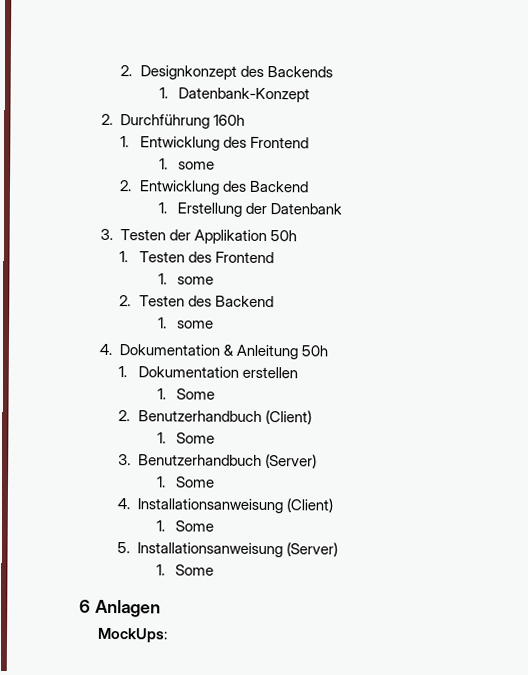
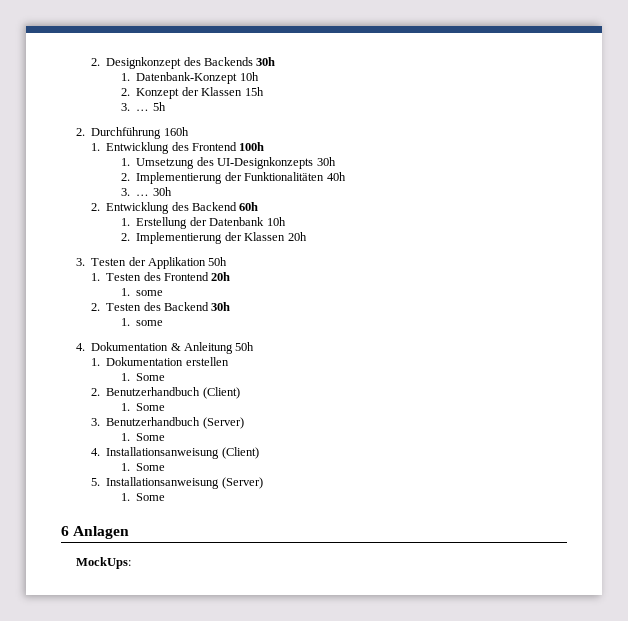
- 2. Designkonzept des Backends
+ 2. Designkonzept des Backends 30h
- 1. Datenbank-Konzept
+ 1. Datenbank-Konzept 10h
+ 2. Konzept der Klassen 15h
+ 3. … 5h
- 1. Entwicklung des Frontend
- 1. some
+ 1. Entwicklung des Frontend 100h
+ 1. Umsetzung des UI-Designkonzepts 30h
+ 2. Implementierung der Funktionalitäten 40h
+ 3. … 30h
- 2. Entwicklung des Backend
+ 2. Entwicklung des Backend 60h
- 1. Erstellung der Datenbank
+ 1. Erstellung der Datenbank 10h
+ 2. Implementierung der Klassen 20h
- 1. Testen des Frontend
+ 1. Testen des Frontend 20h
- 2. Testen des Backend
+ 2. Testen des Backend 30h

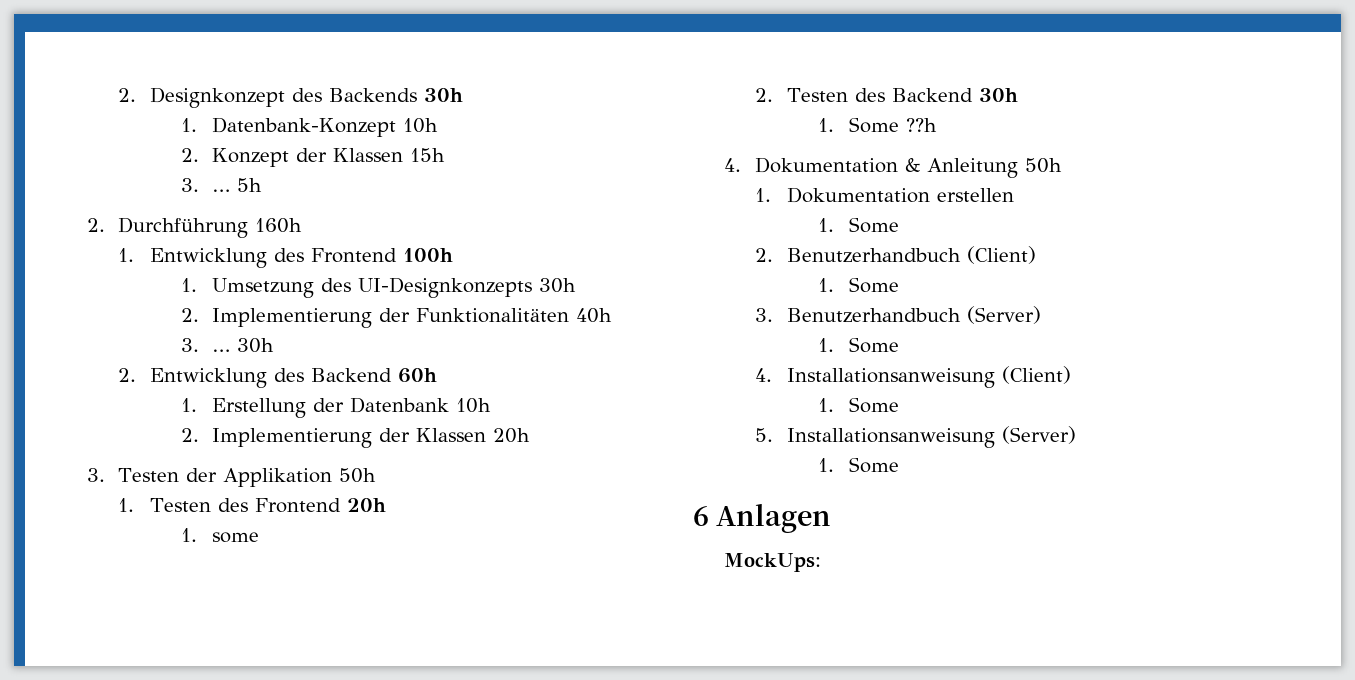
  2. Testen des Backend 30h
- 1. some
+ 1. Some ??h

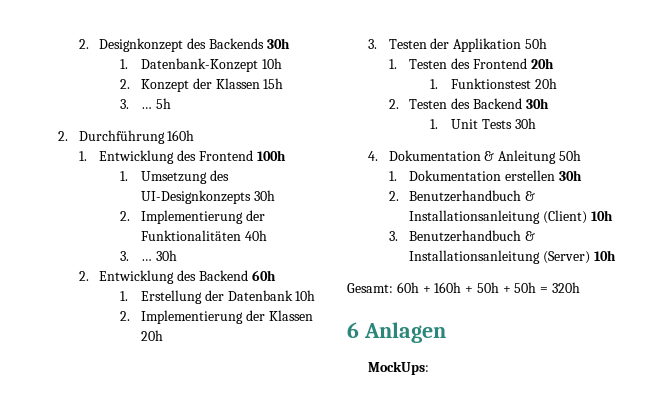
- 1. some
+ 1. Funktionstest 20h
- 1. Some ??h
+ 1. Unit Tests 30h
- 1. Dokumentation erstellen
- 1. Some
+ 1. Dokumentation erstellen 30h
- 2. Benutzerhandbuch (Client)
- 1. Some
+ 2. Benutzerhandbuch & Installationsanleitung (Client) 10h
- 3. Benutzerhandbuch (Server)
- 1. Some
- 4. Installationsanweisung (Client)
- 1. Some
- 5. Installationsanweisung (Server)
- 1. Some
+ 3. Benutzerhandbuch & Installationsanleitung (Server) 10h
+ Gesamt: 60h + 160h + 50h + 50h = 320h

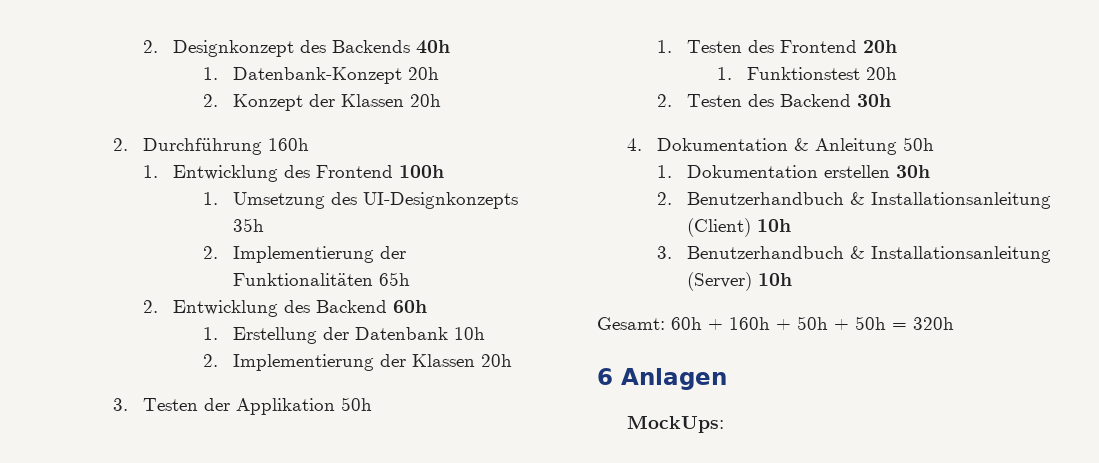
- 2. Designkonzept des Backends 30h
+ 2. Designkonzept des Backends 40h
- 1. Datenbank-Konzept 10h
+ 1. Datenbank-Konzept 20h
- 2. Konzept der Klassen 15h
- 3. … 5h
+ 2. Konzept der Klassen 20h
- 1. Umsetzung des UI-Designkonzepts 30h
+ 1. Umsetzung des UI-Designkonzepts 35h
- 2. Implementierung der Funktionalitäten 40h
- 3. … 30h
+ 2. Implementierung der Funktionalitäten 65h
- 1. Unit Tests 30h

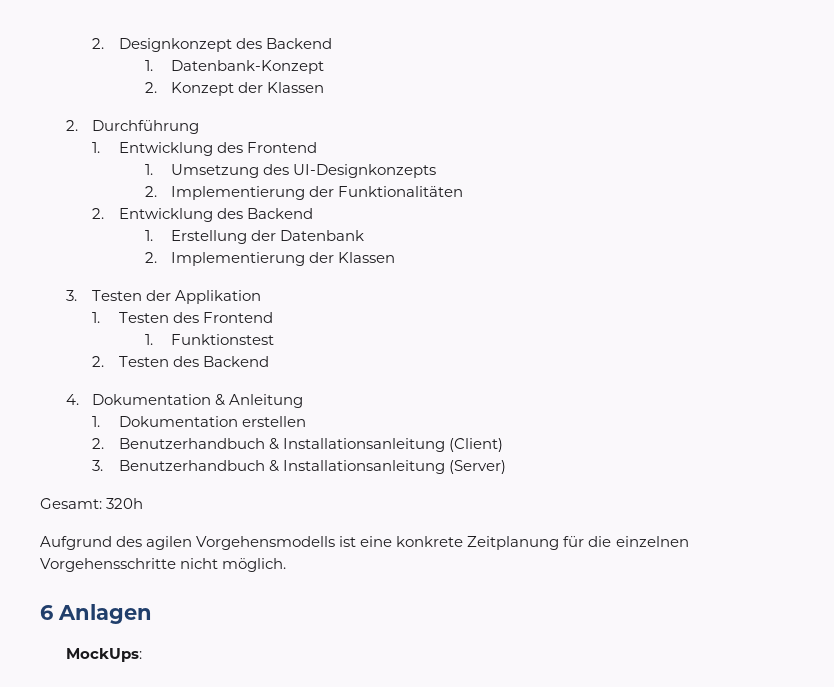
- 2. Designkonzept des Backends 40h
+ 2. Designkonzept des Backend
- 1. Datenbank-Konzept 20h
+ 1. Datenbank-Konzept
- 2. Konzept der Klassen 20h
+ 2. Konzept der Klassen
- 2. Durchführung 160h
+ 2. Durchführung
- 1. Entwicklung des Frontend 100h
+ 1. Entwicklung des Frontend
- 1. Umsetzung des UI-Designkonzepts 35h
+ 1. Umsetzung des UI-Designkonzepts
- 2. Implementierung der Funktionalitäten 65h
+ 2. Implementierung der Funktionalitäten
- 2. Entwicklung des Backend 60h
+ 2. Entwicklung des Backend
- 1. Erstellung der Datenbank 10h
+ 1. Erstellung der Datenbank
- 2. Implementierung der Klassen 20h
+ 2. Implementierung der Klassen
- 3. Testen der Applikation 50h
+ 3. Testen der Applikation
- 1. Testen des Frontend 20h
+ 1. Testen des Frontend
- 1. Funktionstest 20h
+ 1. Funktionstest
- 2. Testen des Backend 30h
+ 2. Testen des Backend
- 4. Dokumentation & Anleitung 50h
+ 4. Dokumentation & Anleitung
- 1. Dokumentation erstellen 30h
+ 1. Dokumentation erstellen
- 2. Benutzerhandbuch & Installationsanleitung (Client) 10h
+ 2. Benutzerhandbuch & Installationsanleitung (Client)
- 3. Benutzerhandbuch & Installationsanleitung (Server) 10h
+ 3. Benutzerhandbuch & Installationsanleitung (Server)
- Gesamt: 60h + 160h + 50h + 50h = 320h
+ Gesamt: 320h
+ Aufgrund des agilen Vorgehensmodells ist eine konkrete Zeitplanung für die einzelnen Vorgehensschritte nicht möglich.

